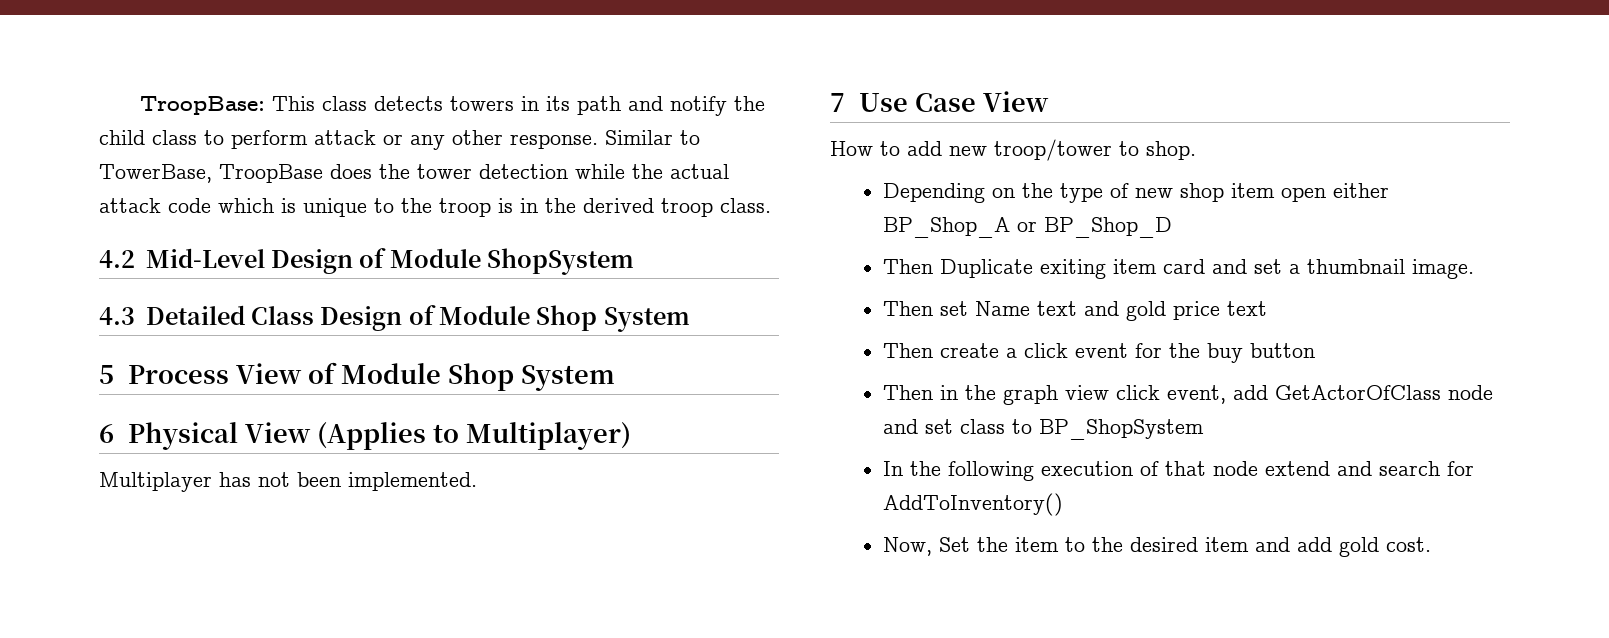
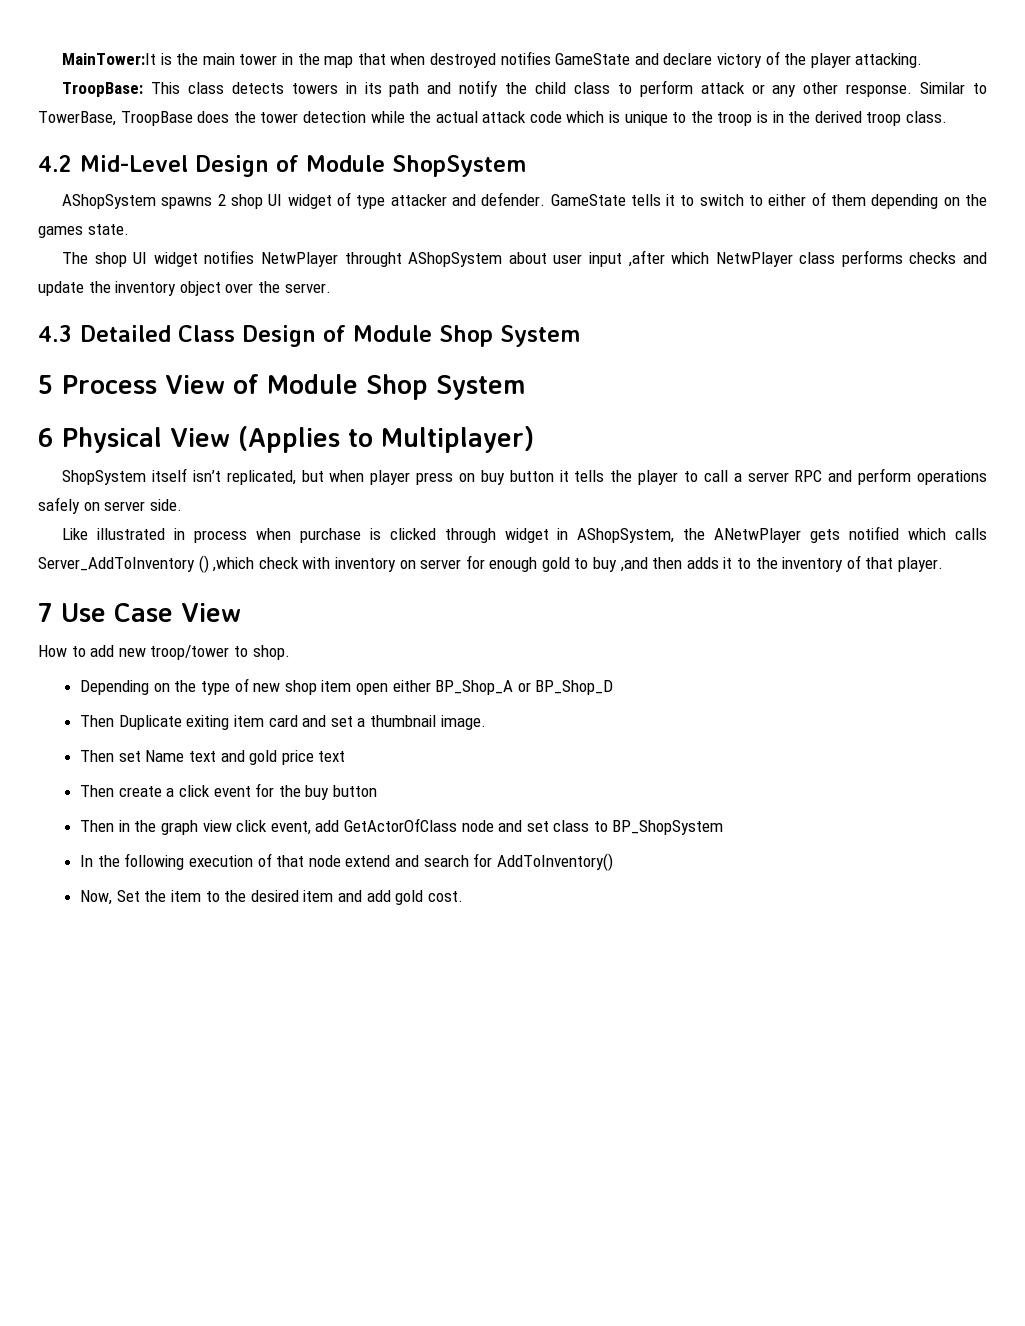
+ MainTower:It is the main tower in the map that when destroyed notifies GameState and declare victory of the player attacking.
+ AShopSystem spawns 2 shop UI widget of type attacker and defender. GameState tells it to switch to either of them depending on the games state.
+ The shop UI widget notifies NetwPlayer throught AShopSystem about user input ,after which NetwPlayer class performs checks and update the inventory object over the server.
- Multiplayer has not been implemented.
+ ShopSystem itself isn’t replicated, but when player press on buy button it tells the player to call a server RPC and perform operations safely on server side.
+ Like illustrated in process when purchase is clicked through widget in AShopSystem, the ANetwPlayer gets notified which calls Server_AddToInventory () ,which check with inventory on server for enough gold to buy ,and then adds it to the inventory of that player.

